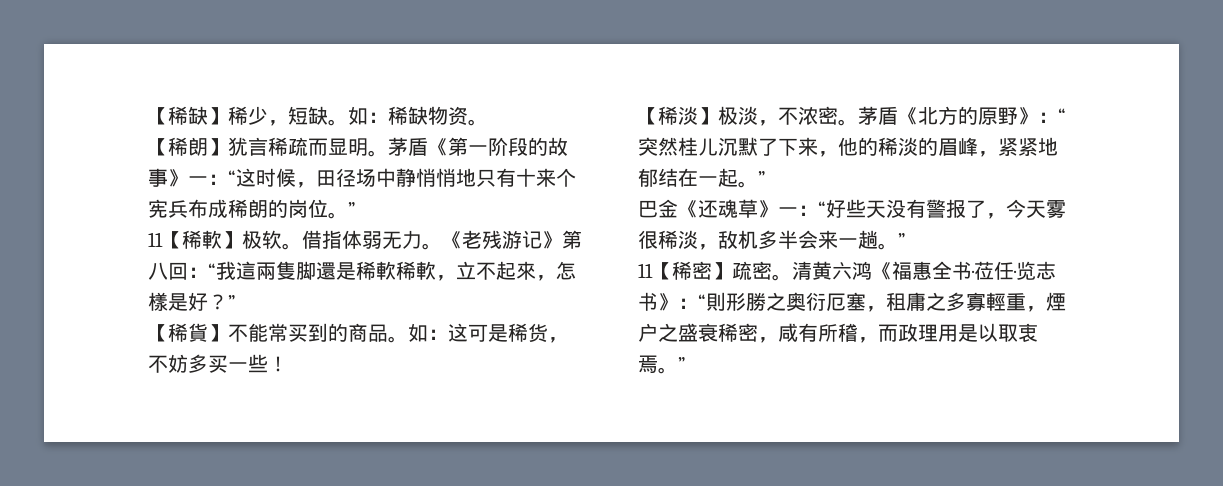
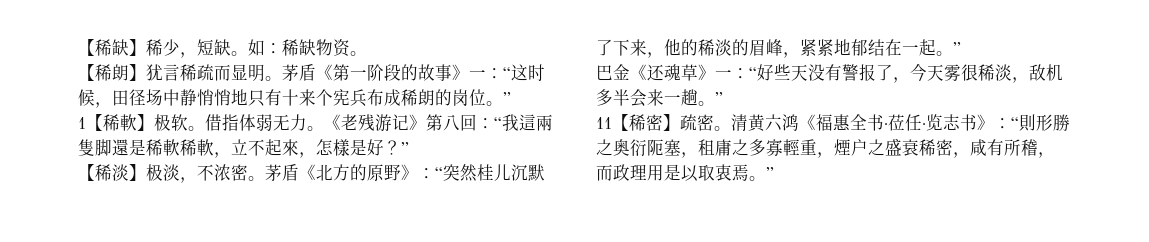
- 11【稀軟】极软。
+ 1【稀軟】极软。
- 【稀貨】不能常买到的商品。如：这可是稀货，不妨多买一些！
- 清黄六鸿《福惠全书·莅任·览志书》：“則形勝之奥衍厄塞，租庸之多寡輕重，煙户之盛衰稀密，咸有所稽，而政理用是以取衷焉。”
+ 清黄六鸿《福惠全书·莅任·览志书》：“則形勝之奥衍阨塞，租庸之多寡輕重，煙户之盛衰稀密，咸有所稽，而政理用是以取衷焉。”

